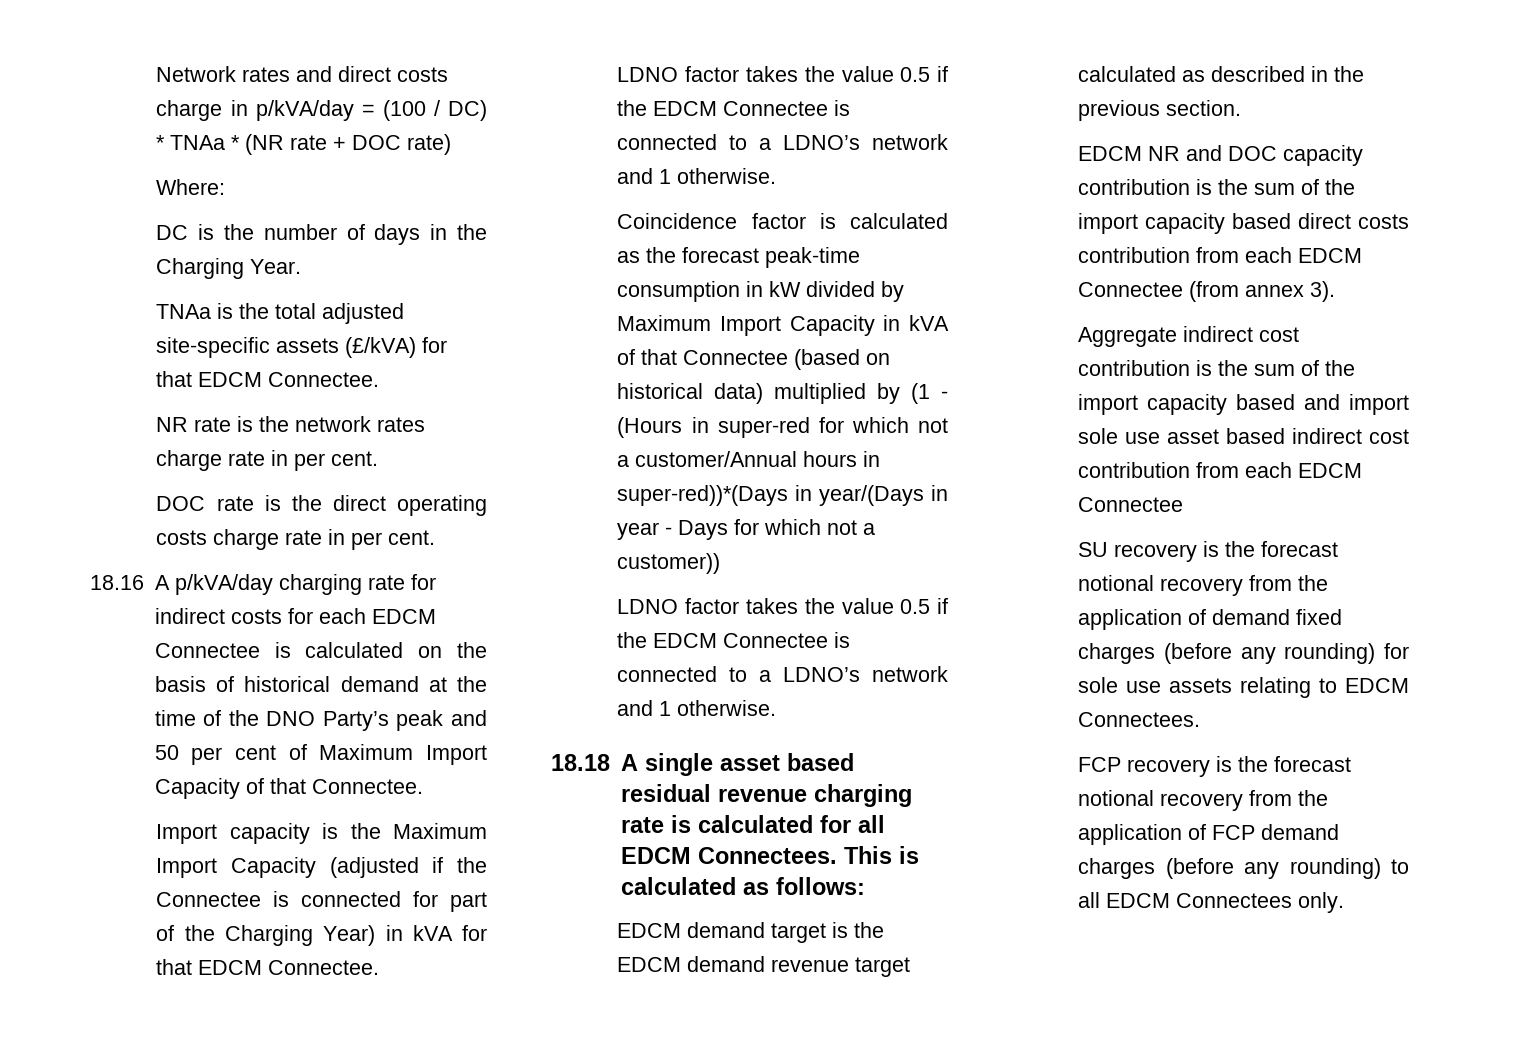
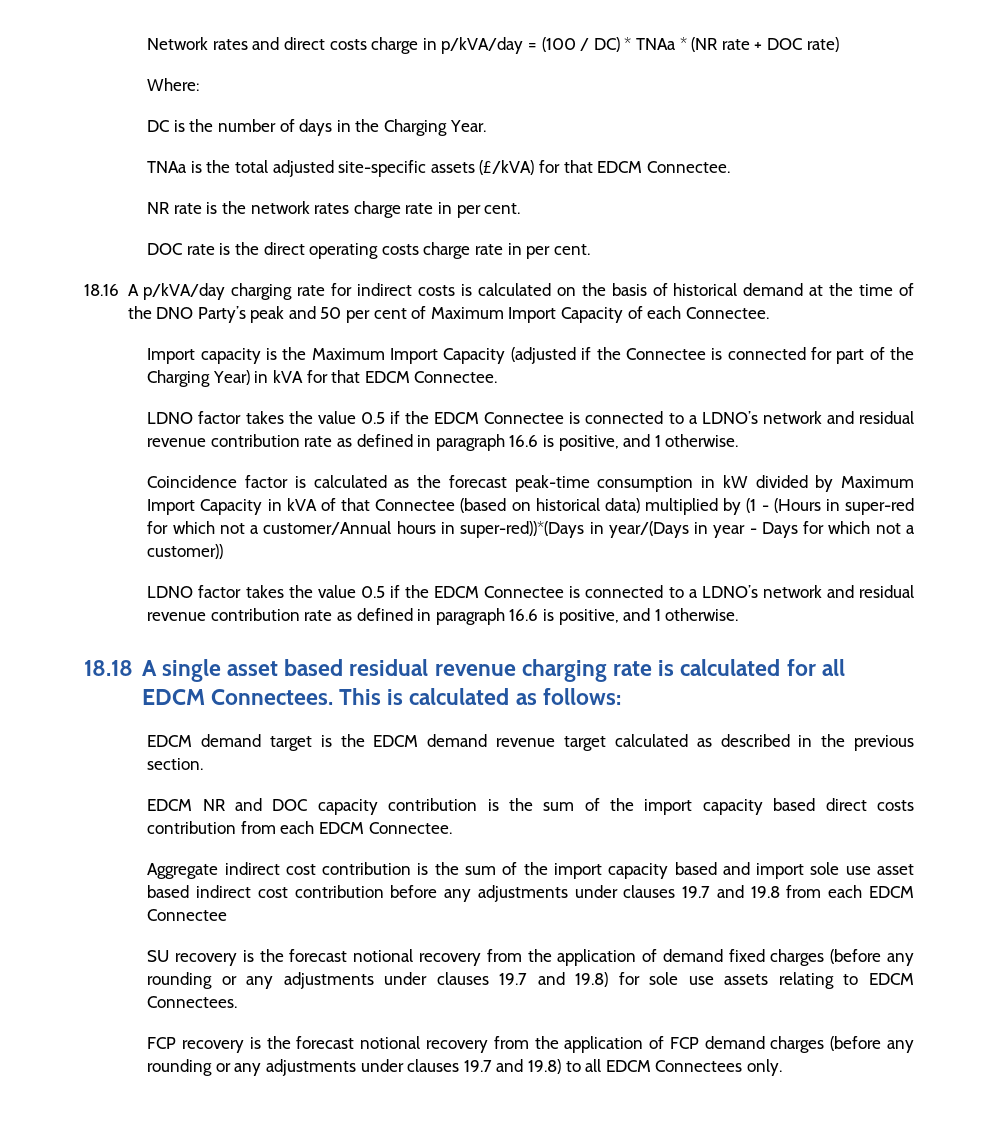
- 18.16 A p/kVA/day charging rate for indirect costs for each EDCM Connectee is calculated on the basis of historical demand at the time of the DNO Party’s peak and 50 per cent of Maximum Import Capacity of that Connectee.
+ 18.16 A p/kVA/day charging rate for indirect costs is calculated on the basis of historical demand at the time of the DNO Party’s peak and 50 per cent of Maximum Import Capacity of each Connectee.
  Import capacity is the Maximum Import Capacity (adjusted if the Connectee is connected for part of the Charging Year) in kVA for that EDCM Connectee.
- LDNO factor takes the value 0.5 if the EDCM Connectee is connected to a LDNO’s network and 1 otherwise.
+ LDNO factor takes the value 0.5 if the EDCM Connectee is connected to a LDNO’s network and residual revenue contribution rate as defined in paragraph 16.6 is positive, and 1 otherwise.
  Coincidence factor is calculated as the forecast peak-time consumption in kW divided by Maximum Import Capacity in kVA of that Connectee (based on historical data) multiplied by (1 - (Hours in super-red for which not a customer/Annual hours in super-red))*(Days in year/(Days in year - Days for which not a customer))
- LDNO factor takes the value 0.5 if the EDCM Connectee is connected to a LDNO’s network and 1 otherwise.
+ LDNO factor takes the value 0.5 if the EDCM Connectee is connected to a LDNO’s network and residual revenue contribution rate as defined in paragraph 16.6 is positive, and 1 otherwise.
- EDCM NR and DOC capacity contribution is the sum of the import capacity based direct costs contribution from each EDCM Connectee (from annex 3).
+ EDCM NR and DOC capacity contribution is the sum of the import capacity based direct costs contribution from each EDCM Connectee.
- Aggregate indirect cost contribution is the sum of the import capacity based and import sole use asset based indirect cost contribution from each EDCM Connectee
+ Aggregate indirect cost contribution is the sum of the import capacity based and import sole use asset based indirect cost contribution before any adjustments under clauses 19.7 and 19.8 from each EDCM Connectee
- SU recovery is the forecast notional recovery from the application of demand fixed charges (before any rounding) for sole use assets relating to EDCM Connectees.
+ SU recovery is the forecast notional recovery from the application of demand fixed charges (before any rounding or any adjustments under clauses 19.7 and 19.8) for sole use assets relating to EDCM Connectees.
- FCP recovery is the forecast notional recovery from the application of FCP demand charges (before any rounding) to all EDCM Connectees only.
+ FCP recovery is the forecast notional recovery from the application of FCP demand charges (before any rounding or any adjustments under clauses 19.7 and 19.8) to all EDCM Connectees only.

